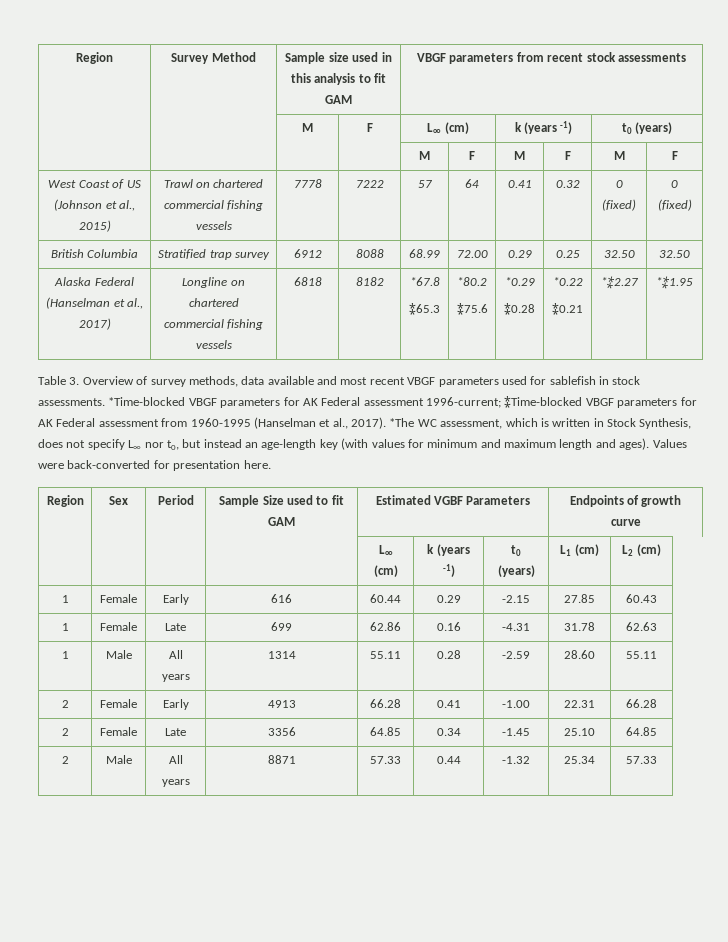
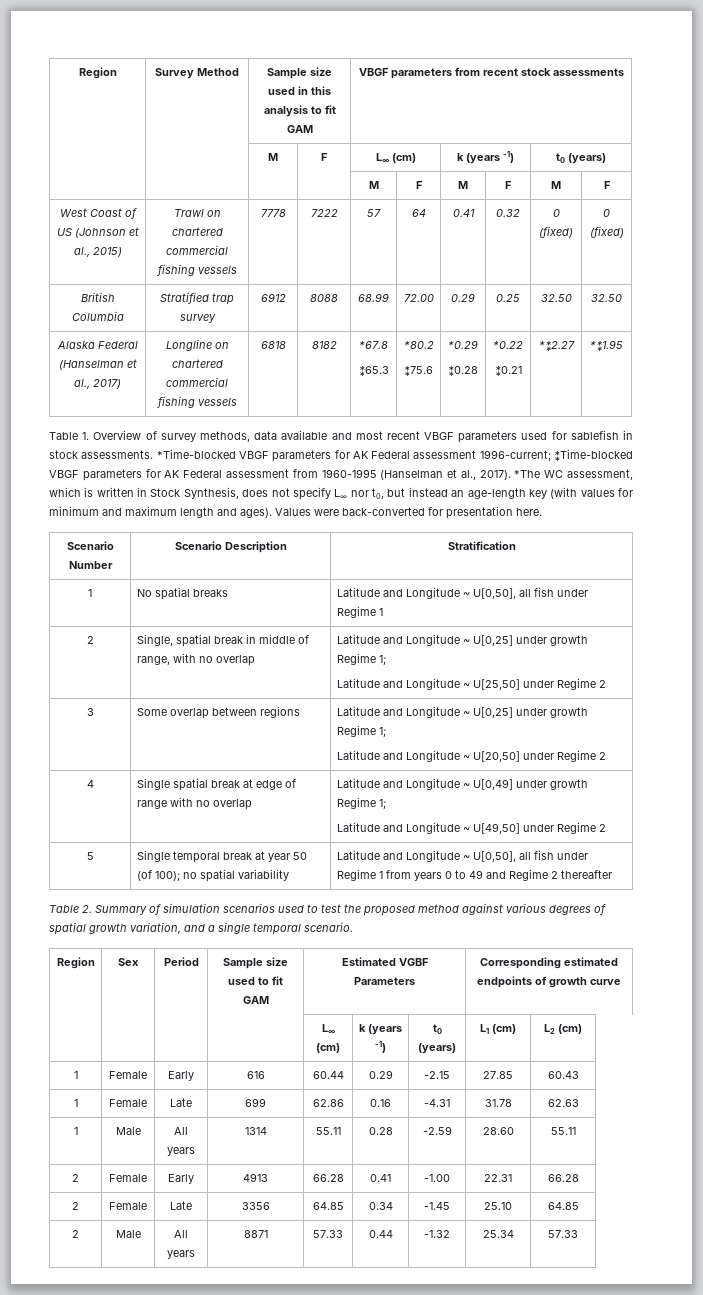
- Table 3. Overview of survey methods, data available and most recent VBGF parameters used for sablefish in stock assessments.
+ Table 1. Overview of survey methods, data available and most recent VBGF parameters used for sablefish in stock assessments.
+ Scenario Number | Scenario Description | Stratification
+ 1 | No spatial breaks | Latitude and Longitude ~ U[0,50], all fish under Regime 1
+ 2 | Single, spatial break in middle of range, with no overlap | Latitude and Longitude ~ U[0,25] under growth Regime 1;
+ Latitude and Longitude ~ U[25,50] under Regime 2
+ 3 | Some overlap between regions | Latitude and Longitude ~ U[0,25] under growth Regime 1;
+ Latitude and Longitude ~ U[20,50] under Regime 2
+ 4 | Single spatial break at edge of range with no overlap | Latitude and Longitude ~ U[0,49] under growth Regime 1;
+ Latitude and Longitude ~ U[49,50] under Regime 2
+ 5 | Single temporal break at year 50 (of 100); no spatial variability | Latitude and Longitude ~ U[0,50], all fish under Regime 1 from years 0 to 49 and Regime 2 thereafter
+ Table 2. Summary of simulation scenarios used to test the proposed method against various degrees of spatial growth variation, and a single temporal scenario.
- Region | Sex | Period | Sample Size used to fit GAM | Estimated VGBF Parameters | Endpoints of growth curve
+ Region | Sex | Period | Sample size used to fit GAM | Estimated VGBF Parameters | Corresponding estimated endpoints of growth curve

